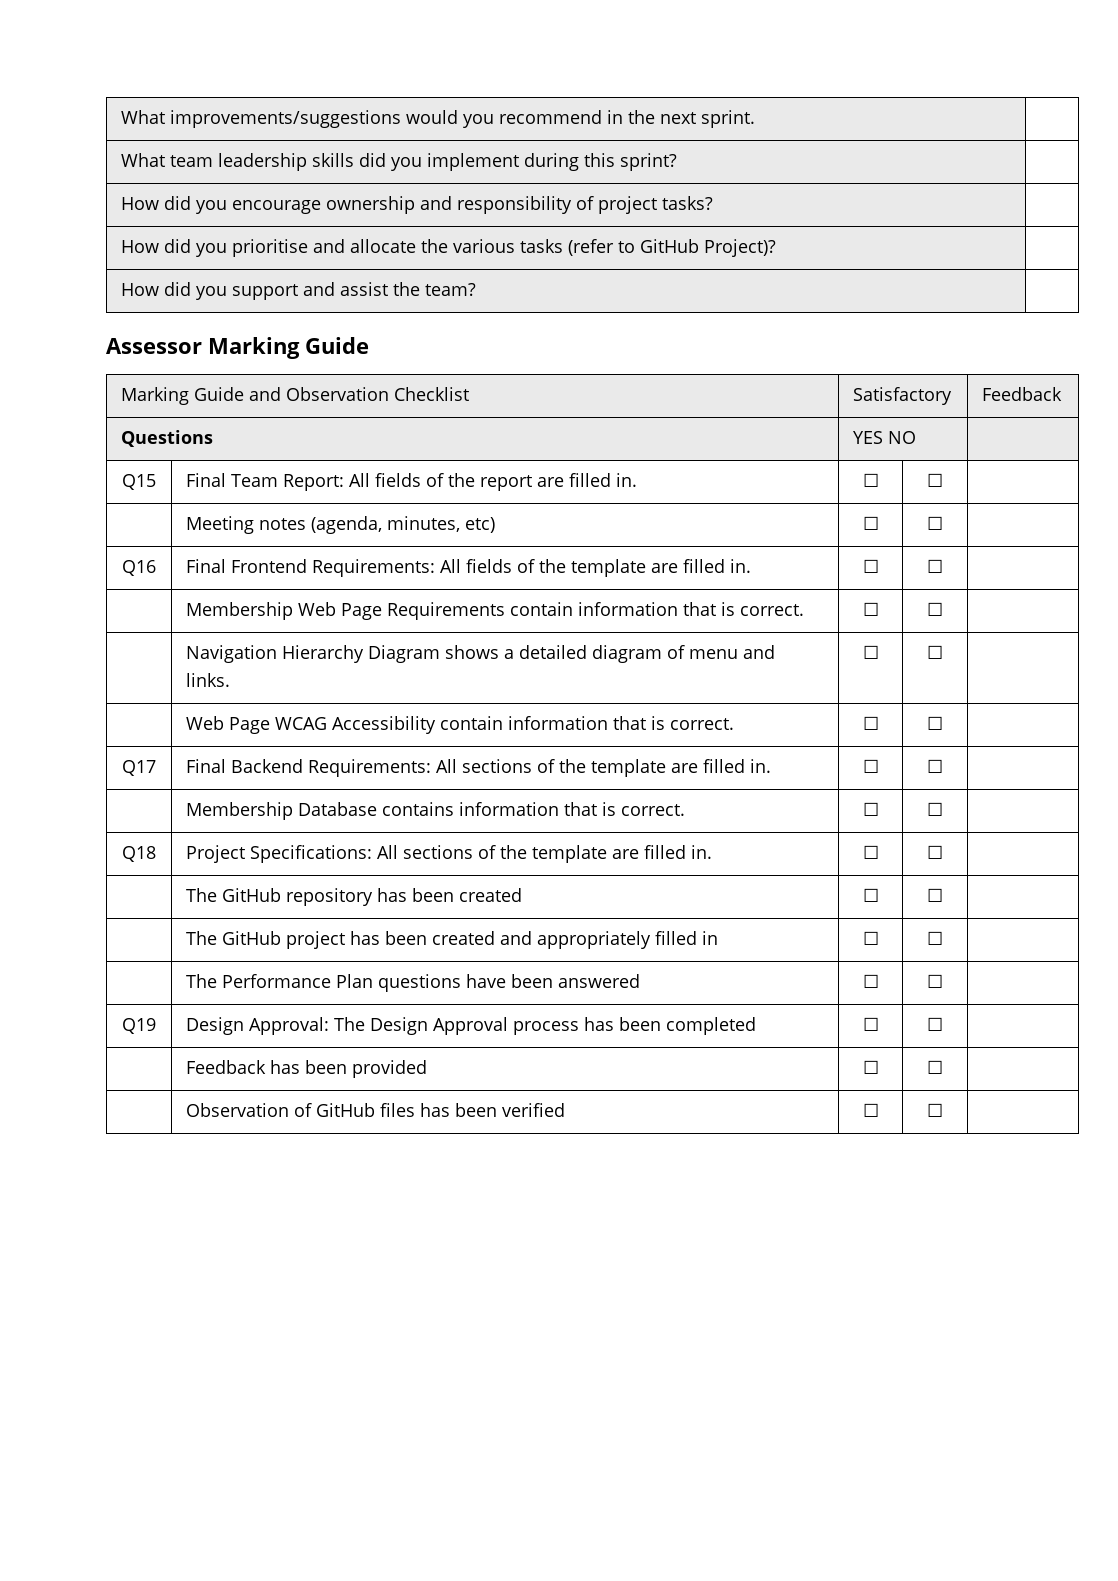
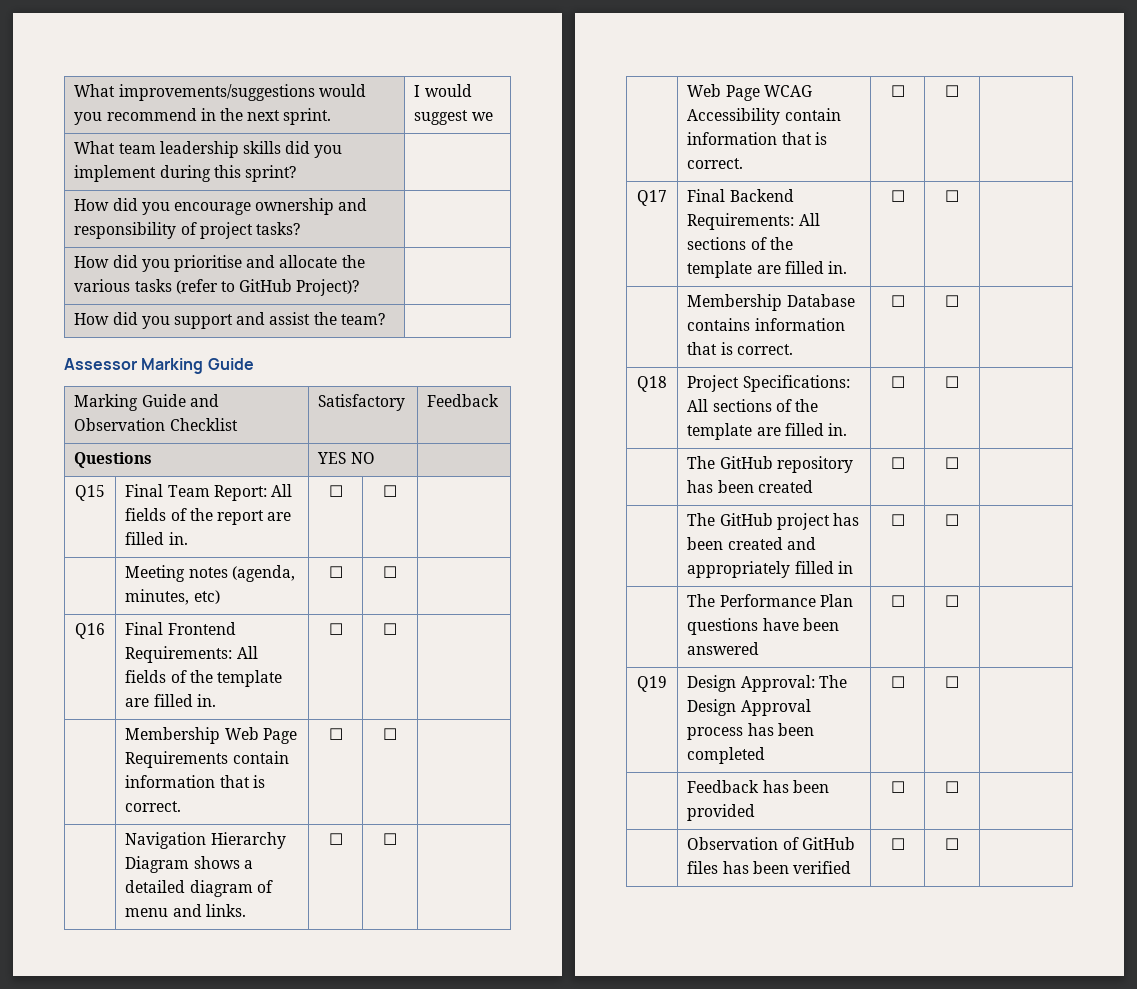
- What improvements/suggestions would you recommend in the next sprint. |
+ What improvements/suggestions would you recommend in the next sprint. | I would suggest we

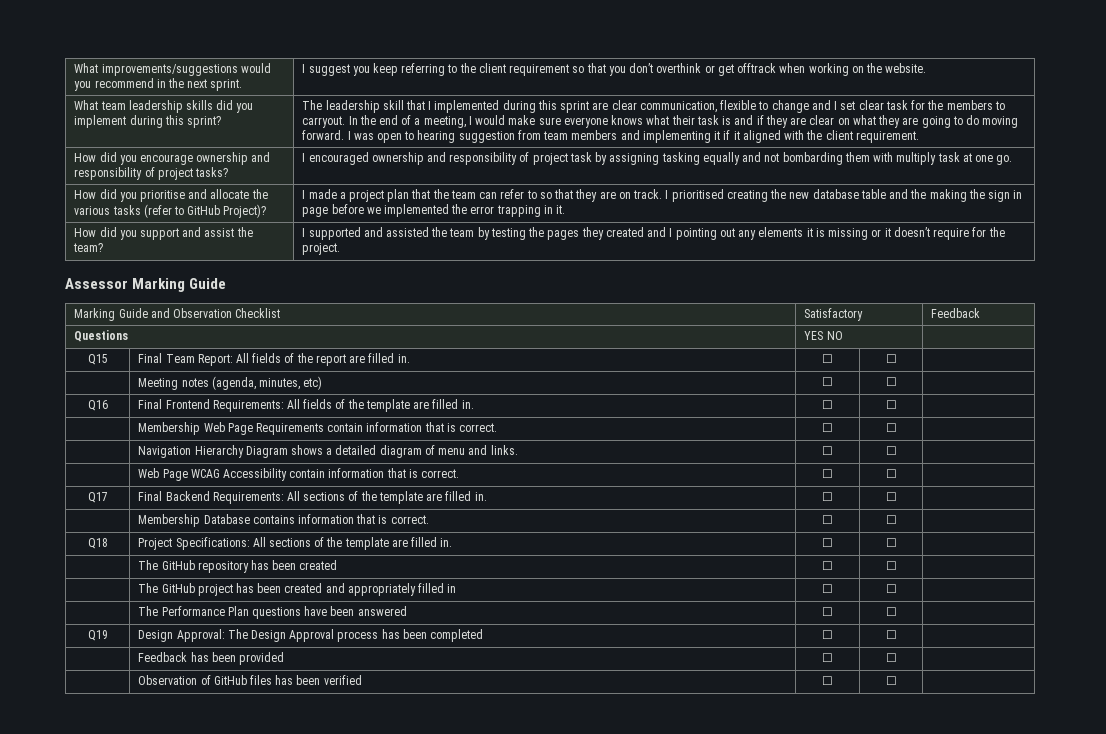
- What improvements/suggestions would you recommend in the next sprint. | I would suggest we
+ What improvements/suggestions would you recommend in the next sprint. | I suggest you keep referring to the client requirement so that you don’t overthink or get offtrack when working on the website.
+ The leadership skill that I implemented during this sprint are clear communication, flexible to change and I set clear task for the members to carryout. In the end of a meeting, I would make sure everyone knows what their task is and if they are clear on what they are going to do moving forward. I was open to hearing suggestion from team members and implementing it if it aligned with the client requirement.
- How did you encourage ownership and responsibility of project tasks? |
+ How did you encourage ownership and responsibility of project tasks? | I encouraged ownership and responsibility of project task by assigning tasking equally and not bombarding them with multiply task at one go.
+ I made a project plan that the team can refer to so that they are on track. I prioritised creating the new database table and the making the sign in page before we implemented the error trapping in it.
- How did you support and assist the team? |
+ How did you support and assist the team? | I supported and assisted the team by testing the pages they created and I pointing out any elements it is missing or it doesn’t require for the project.

